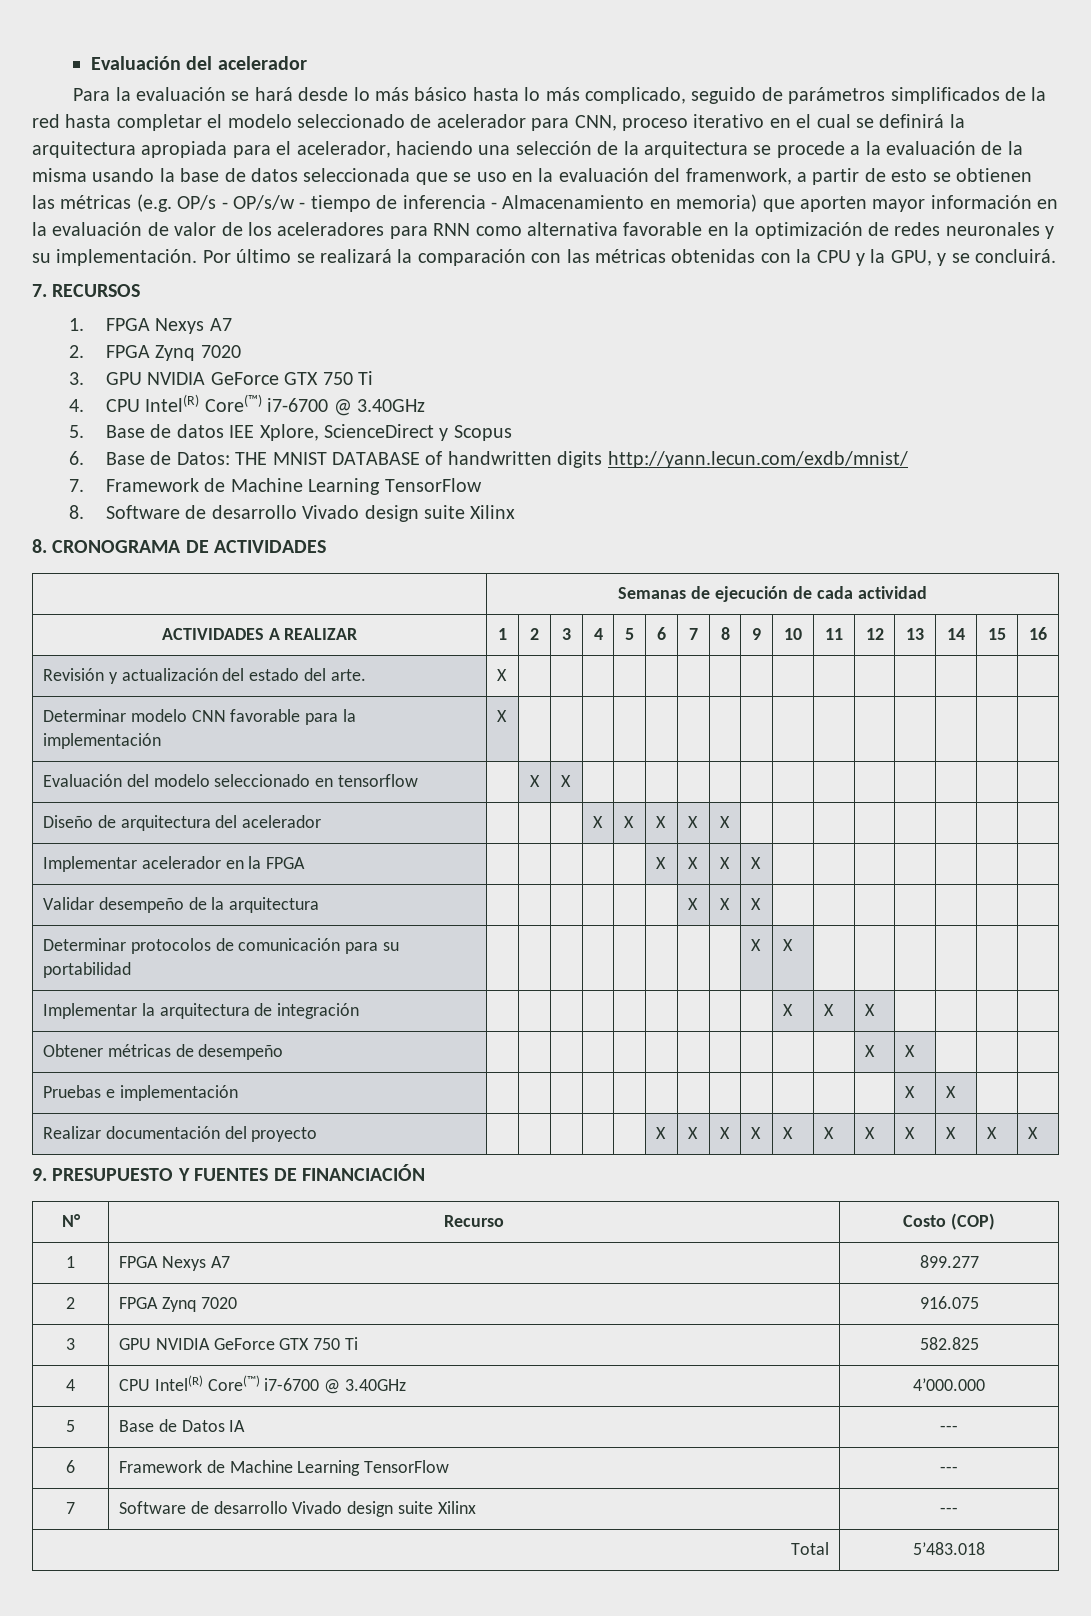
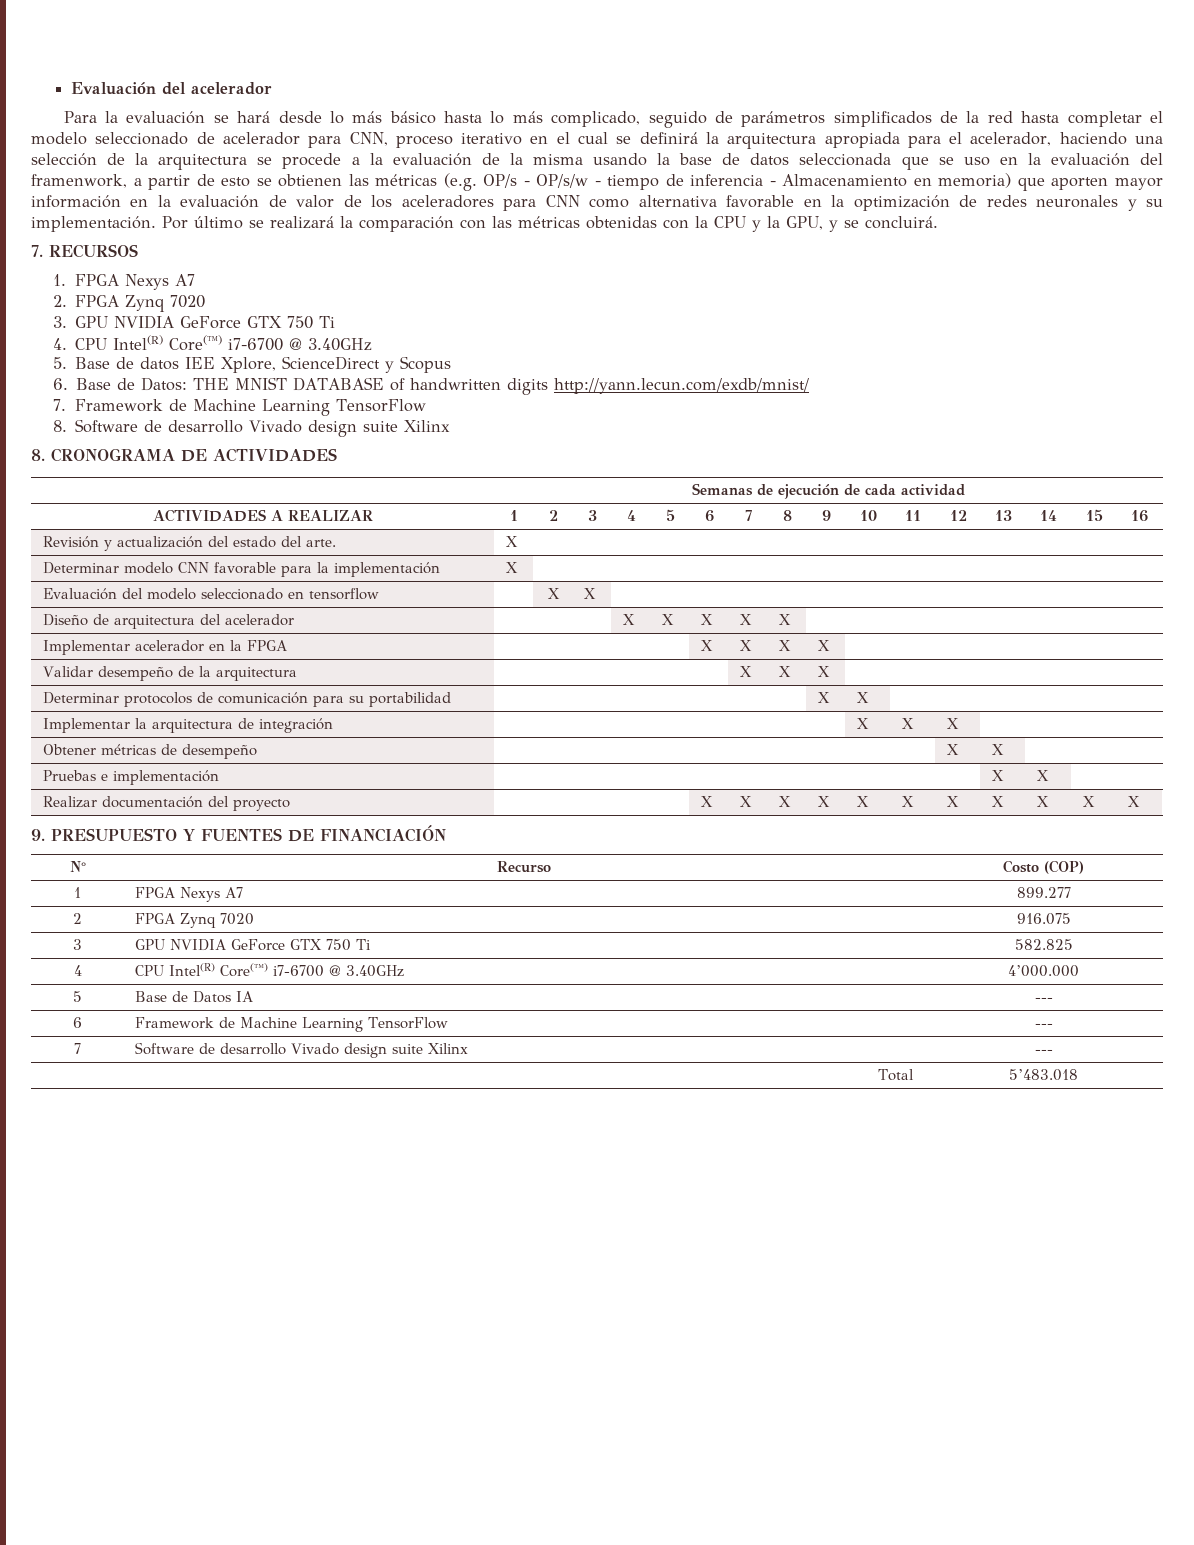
- Para la evaluación se hará desde lo más básico hasta lo más complicado, seguido de parámetros simplificados de la red hasta completar el modelo seleccionado de acelerador para CNN, proceso iterativo en el cual se definirá la arquitectura apropiada para el acelerador, haciendo una selección de la arquitectura se procede a la evaluación de la misma usando la base de datos seleccionada que se uso en la evaluación del framenwork, a partir de esto se obtienen las métricas (e.g. OP/s - OP/s/w - tiempo de inferencia - Almacenamiento en memoria) que aporten mayor información en la evaluación de valor de los aceleradores para RNN como alternativa favorable en la optimización de redes neuronales y su implementación.
+ Para la evaluación se hará desde lo más básico hasta lo más complicado, seguido de parámetros simplificados de la red hasta completar el modelo seleccionado de acelerador para CNN, proceso iterativo en el cual se definirá la arquitectura apropiada para el acelerador, haciendo una selección de la arquitectura se procede a la evaluación de la misma usando la base de datos seleccionada que se uso en la evaluación del framenwork, a partir de esto se obtienen las métricas (e.g. OP/s - OP/s/w - tiempo de inferencia - Almacenamiento en memoria) que aporten mayor información en la evaluación de valor de los aceleradores para CNN como alternativa favorable en la optimización de redes neuronales y su implementación.

